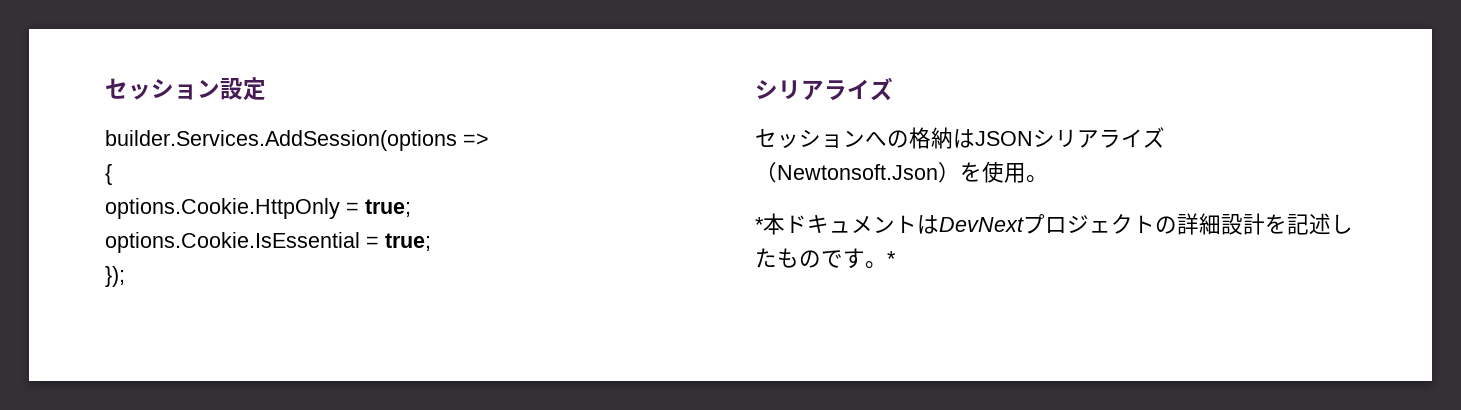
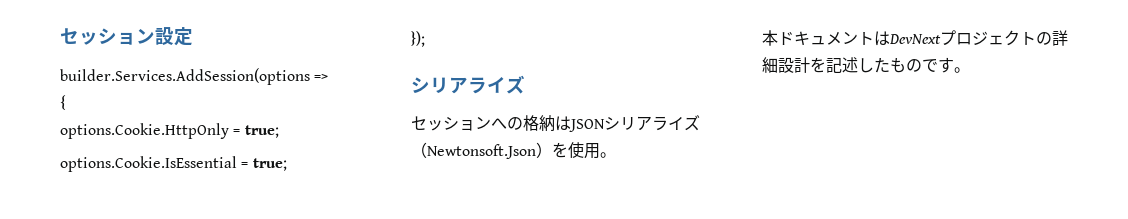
- *本ドキュメントはDevNextプロジェクトの詳細設計を記述したものです。*
+ 本ドキュメントはDevNextプロジェクトの詳細設計を記述したものです。

